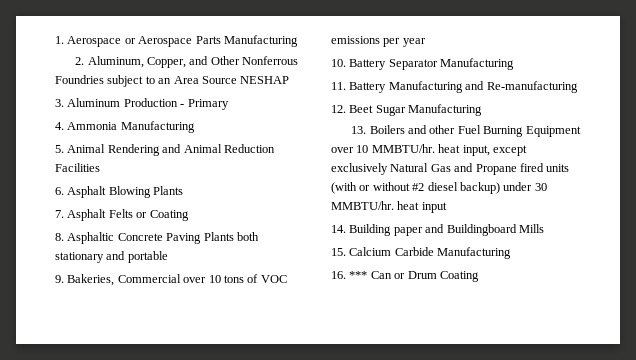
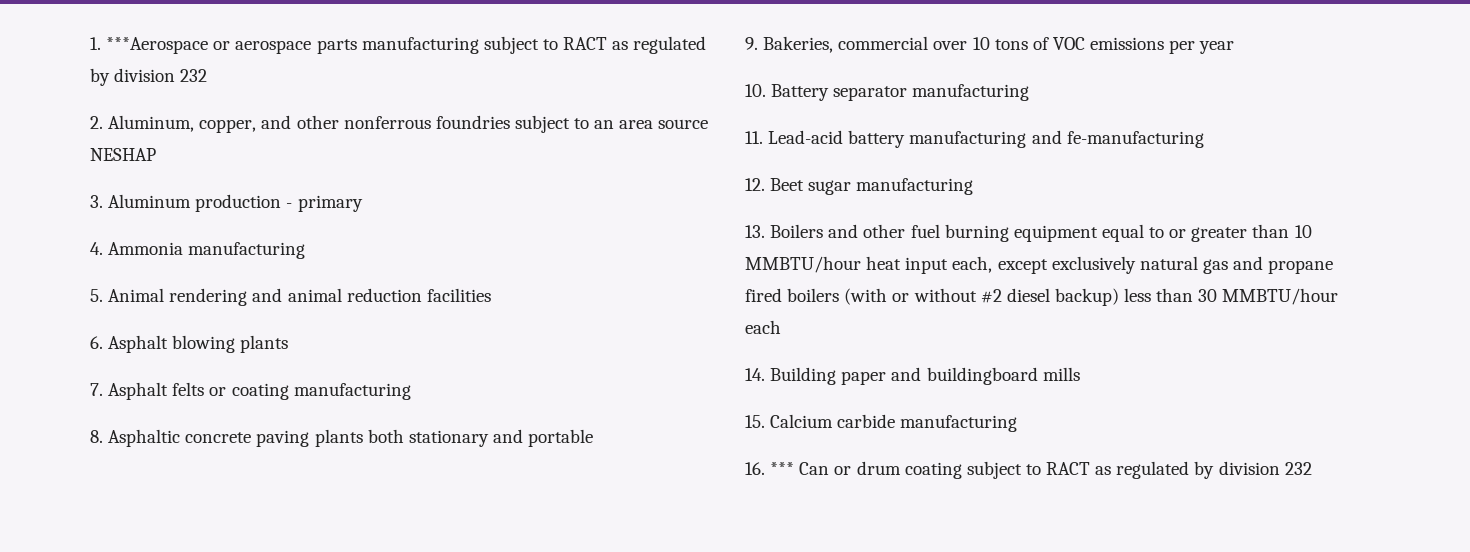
- 1. Aerospace or Aerospace Parts Manufacturing
- 2. Aluminum, Copper, and Other Nonferrous Foundries subject to an Area Source NESHAP
+ 1. ***Aerospace or aerospace parts manufacturing subject to RACT as regulated by division 232
+ 2. Aluminum, copper, and other nonferrous foundries subject to an area source NESHAP
- 3. Aluminum Production - Primary
+ 3. Aluminum production - primary
- 4. Ammonia Manufacturing
+ 4. Ammonia manufacturing
- 5. Animal Rendering and Animal Reduction Facilities
+ 5. Animal rendering and animal reduction facilities
- 6. Asphalt Blowing Plants
+ 6. Asphalt blowing plants
- 7. Asphalt Felts or Coating
+ 7. Asphalt felts or coating manufacturing
- 8. Asphaltic Concrete Paving Plants both stationary and portable
+ 8. Asphaltic concrete paving plants both stationary and portable
- 9. Bakeries, Commercial over 10 tons of VOC emissions per year
+ 9. Bakeries, commercial over 10 tons of VOC emissions per year
- 10. Battery Separator Manufacturing
+ 10. Battery separator manufacturing
- 11. Battery Manufacturing and Re-manufacturing
+ 11. Lead-acid battery manufacturing and fe-manufacturing
- 12. Beet Sugar Manufacturing
+ 12. Beet sugar manufacturing
- 13. Boilers and other Fuel Burning Equipment over 10 MMBTU/hr. heat input, except exclusively Natural Gas and Propane fired units (with or without #2 diesel backup) under 30 MMBTU/hr. heat input
+ 13. Boilers and other fuel burning equipment equal to or greater than 10 MMBTU/hour heat input each, except exclusively natural gas and propane fired boilers (with or without #2 diesel backup) less than 30 MMBTU/hour each
- 14. Building paper and Buildingboard Mills
+ 14. Building paper and buildingboard mills
- 15. Calcium Carbide Manufacturing
+ 15. Calcium carbide manufacturing
- 16. *** Can or Drum Coating
+ 16. *** Can or drum coating subject to RACT as regulated by division 232

